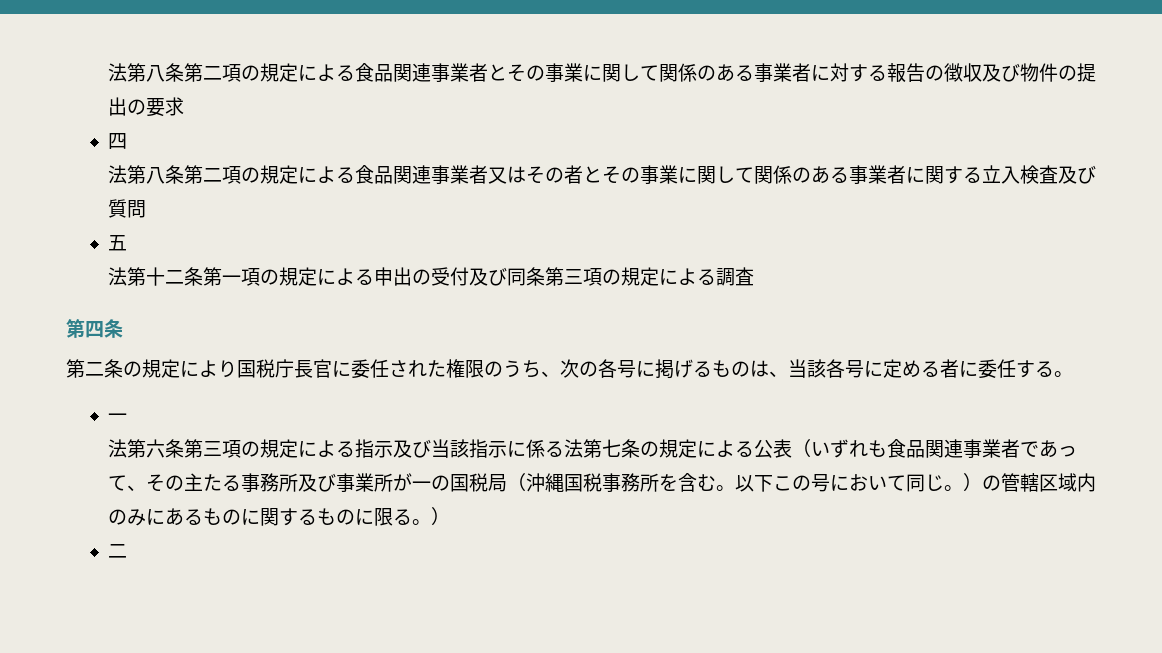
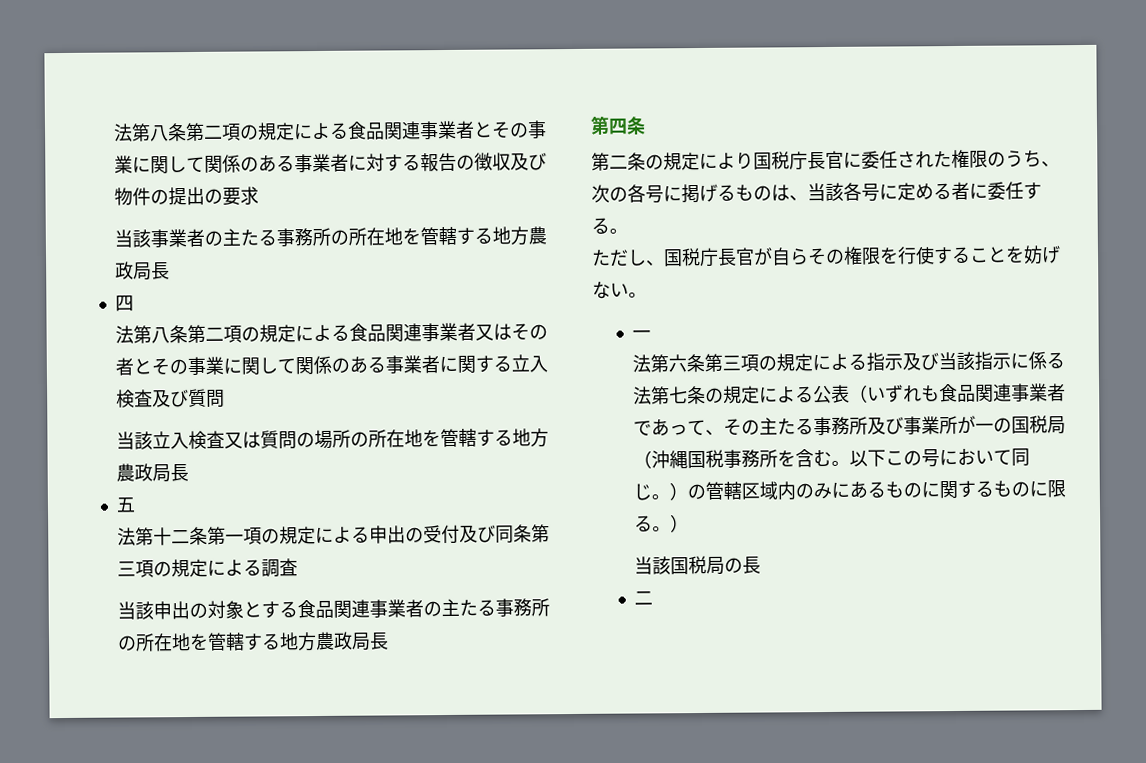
+ 当該事業者の主たる事務所の所在地を管轄する地方農政局長
+ 当該立入検査又は質問の場所の所在地を管轄する地方農政局長
+ 当該申出の対象とする食品関連事業者の主たる事務所の所在地を管轄する地方農政局長
+ ただし、国税庁長官が自らその権限を行使することを妨げない。
+ 当該国税局の長

